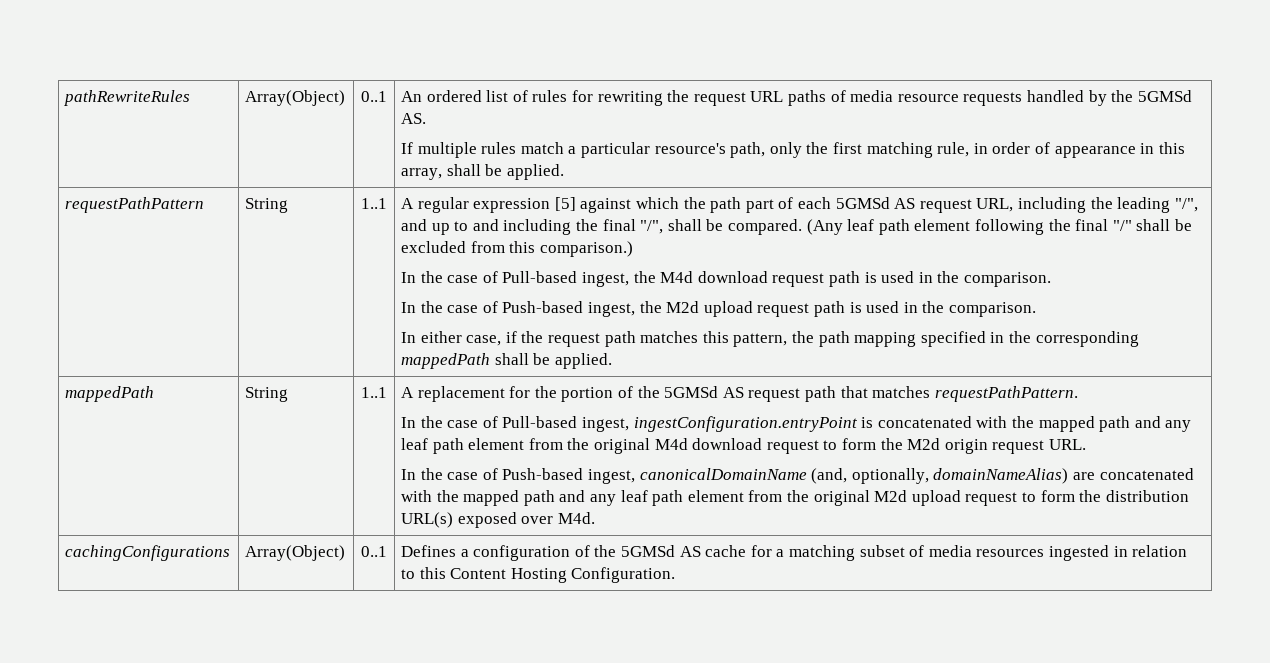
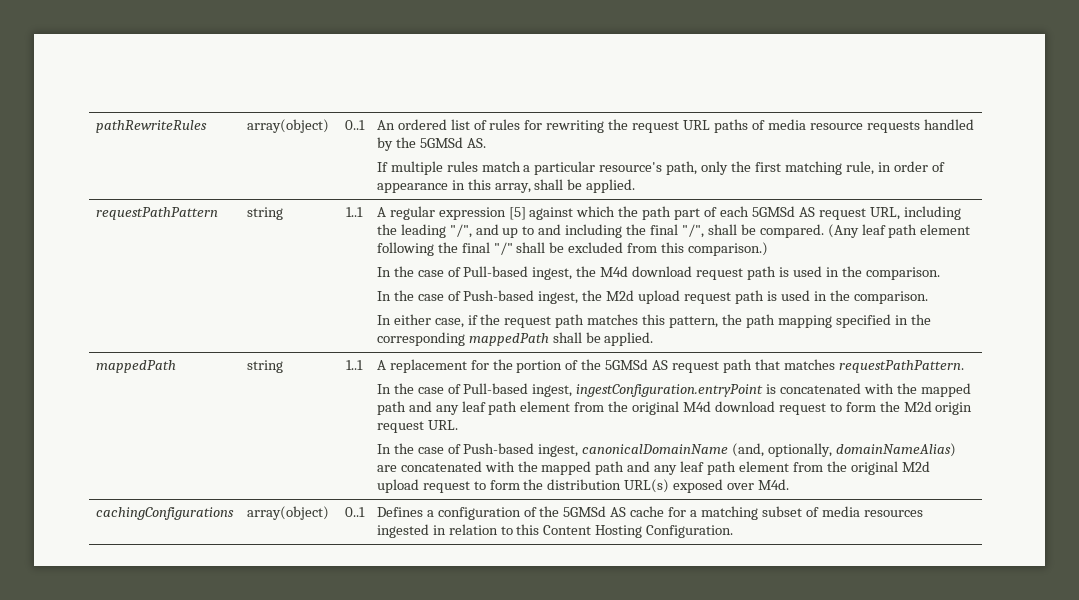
- pathRewriteRules | Array(Object)
+ pathRewriteRules | array(object)
- requestPathPattern | String
+ requestPathPattern | string
- mappedPath | String
+ mappedPath | string
- cachingConfigurations | Array(Object) | 0..1 | Defines a configuration of the 5GMSd AS cache for a matching subset of media resources ingested in relation to this Content Hosting Configuration.
+ cachingConfigurations | array(object) | 0..1 | Defines a configuration of the 5GMSd AS cache for a matching subset of media resources ingested in relation to this Content Hosting Configuration.

